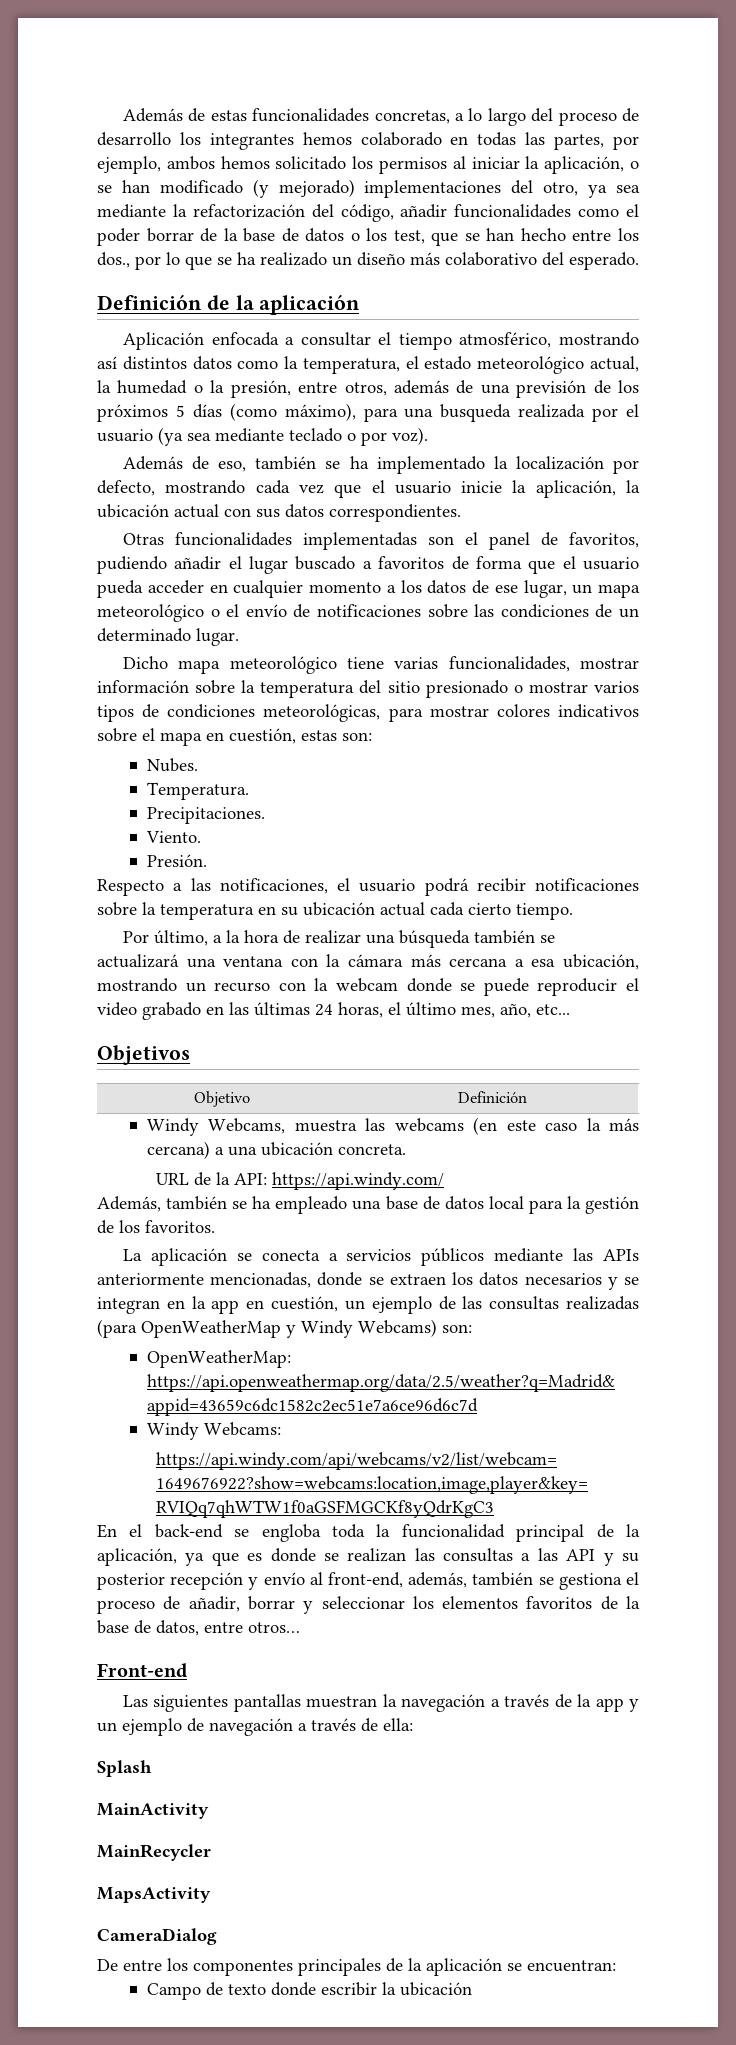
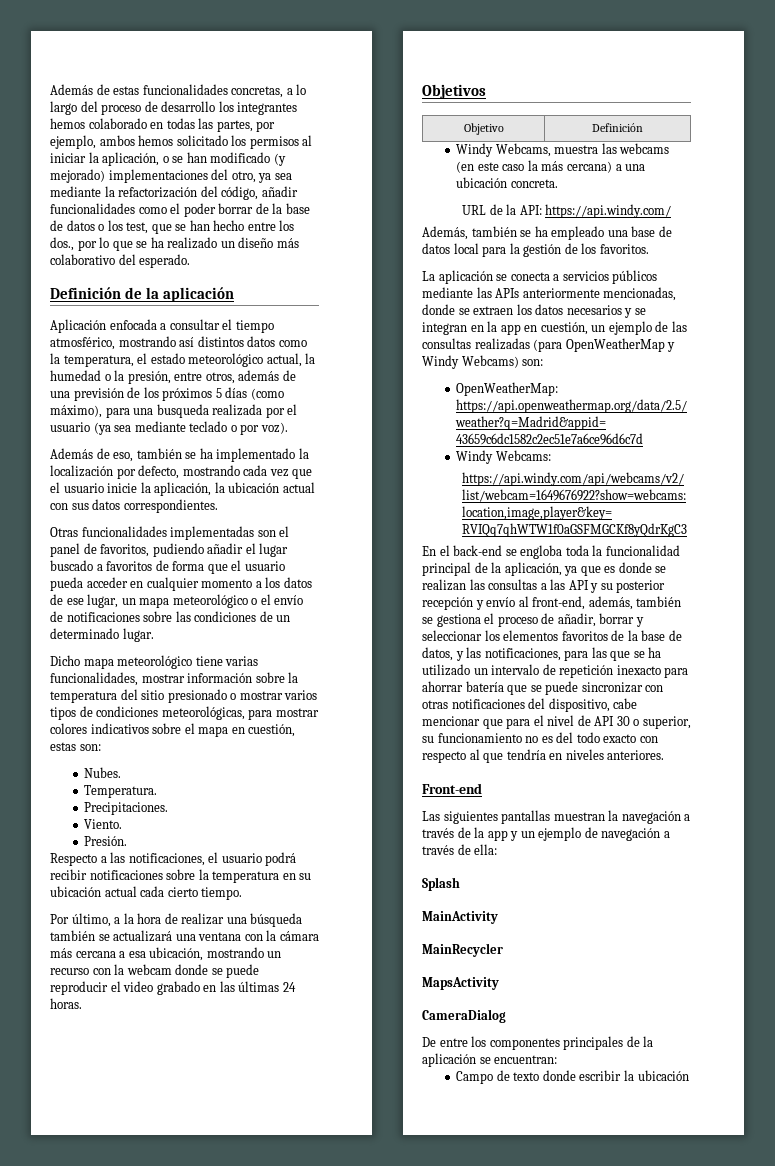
- Por último, a la hora de realizar una búsqueda también se actualizará una ventana con la cámara más cercana a esa ubicación, mostrando un recurso con la webcam donde se puede reproducir el video grabado en las últimas 24 horas, el último mes, año, etc...
+ Por último, a la hora de realizar una búsqueda también se actualizará una ventana con la cámara más cercana a esa ubicación, mostrando un recurso con la webcam donde se puede reproducir el video grabado en las últimas 24 horas.
- En el back-end se engloba toda la funcionalidad principal de la aplicación, ya que es donde se realizan las consultas a las API y su posterior recepción y envío al front-end, además, también se gestiona el proceso de añadir, borrar y seleccionar los elementos favoritos de la base de datos, entre otros…
+ En el back-end se engloba toda la funcionalidad principal de la aplicación, ya que es donde se realizan las consultas a las API y su posterior recepción y envío al front-end, además, también se gestiona el proceso de añadir, borrar y seleccionar los elementos favoritos de la base de datos, y las notificaciones, para las que se ha utilizado un intervalo de repetición inexacto para ahorrar batería que se puede sincronizar con otras notificaciones del dispositivo, cabe mencionar que para el nivel de API 30 o superior, su funcionamiento no es del todo exacto con respecto al que tendría en niveles anteriores.

